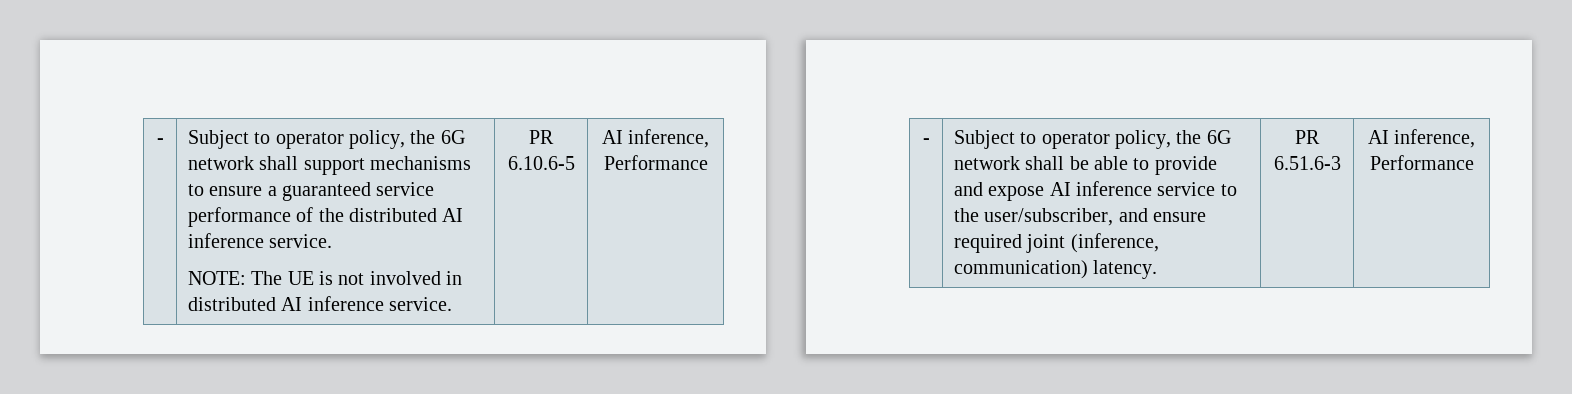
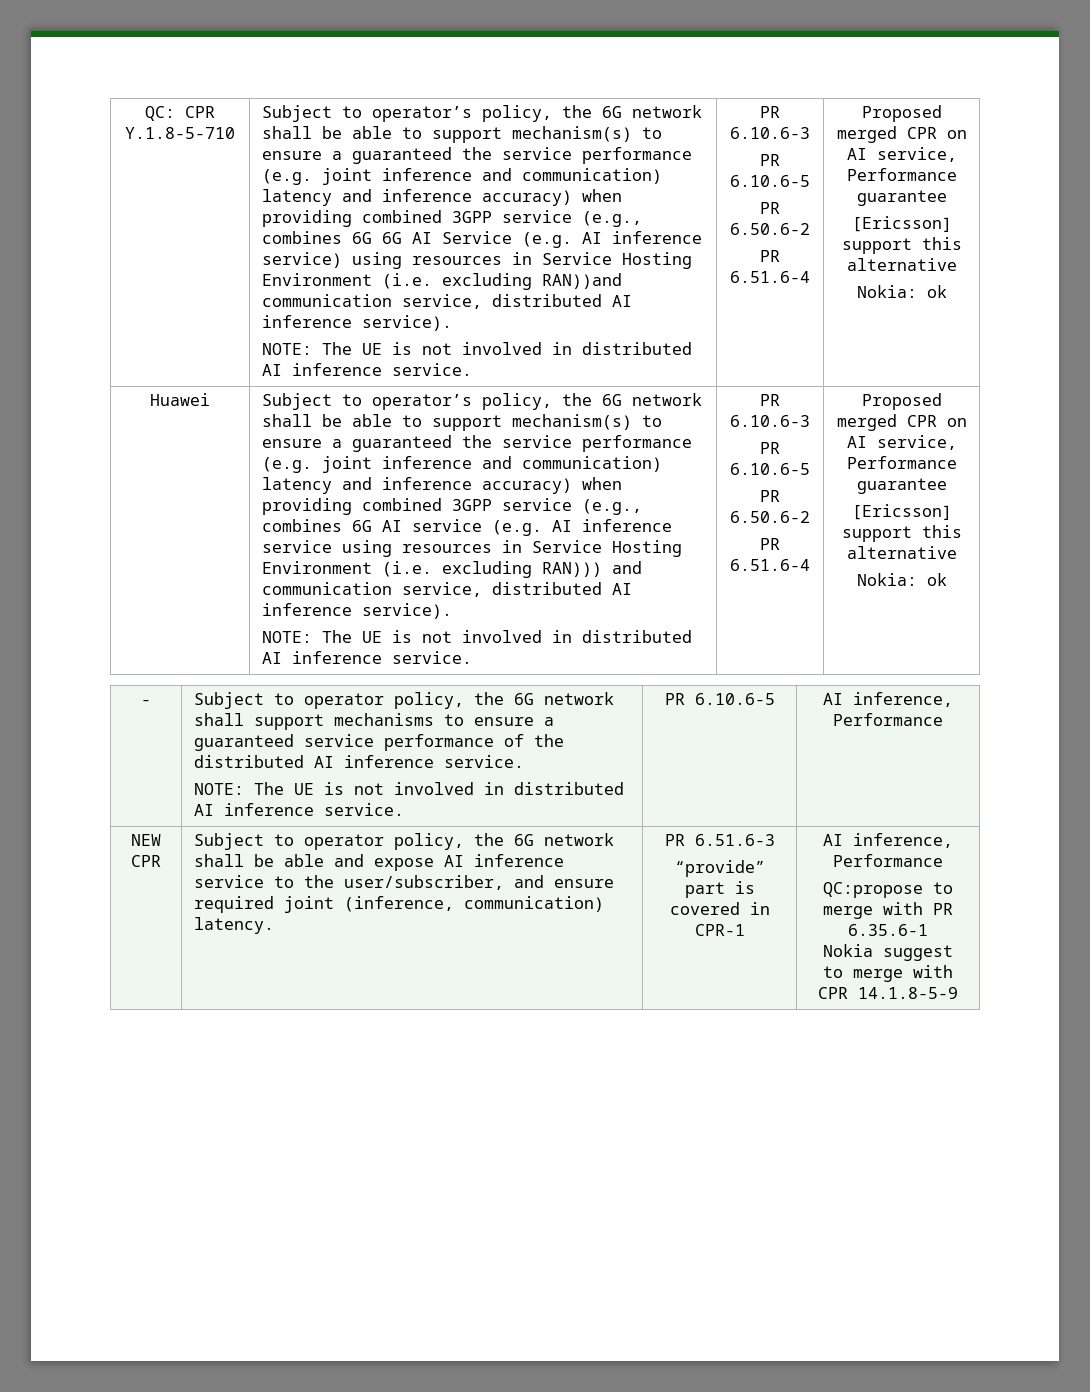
+ QC: CPR Y.1.8-5-710 | Subject to operator’s policy, the 6G network shall be able to support mechanism(s) to ensure a guaranteed the service performance (e.g. joint inference and communication) latency and inference accuracy) when providing combined 3GPP service (e.g., combines 6G 6G AI Service (e.g. AI inference service) using resources in Service Hosting Environment (i.e. excluding RAN))and communication service, distributed AI inference service).
+ NOTE: The UE is not involved in distributed AI inference service. | PR 6.10.6-3
+ PR 6.10.6-5
+ PR 6.50.6-2
+ PR 6.51.6-4 | Proposed merged CPR on AI service, Performance guarantee
+ [Ericsson] support this alternative
+ Nokia: ok
+ Huawei | Subject to operator’s policy, the 6G network shall be able to support mechanism(s) to ensure a guaranteed the service performance (e.g. joint inference and communication) latency and inference accuracy) when providing combined 3GPP service (e.g., combines 6G AI service (e.g. AI inference service using resources in Service Hosting Environment (i.e. excluding RAN))) and communication service, distributed AI inference service).
+ NOTE: The UE is not involved in distributed AI inference service. | PR 6.10.6-3
+ PR 6.10.6-5
+ PR 6.50.6-2
+ PR 6.51.6-4 | Proposed merged CPR on AI service, Performance guarantee
+ [Ericsson] support this alternative
+ Nokia: ok
  - | Subject to operator policy, the 6G network shall support mechanisms to ensure a guaranteed service performance of the distributed AI inference service.
  NOTE: The UE is not involved in distributed AI inference service. | PR 6.10.6-5 | AI inference, Performance
- -
+ NEW CPR
- Subject to operator policy, the 6G network shall be able to provide and expose AI inference service to the user/subscriber, and ensure required joint (inference, communication) latency.
+ Subject to operator policy, the 6G network shall be able and expose AI inference service to the user/subscriber, and ensure required joint (inference, communication) latency.
- PR 6.51.6-3 | AI inference, Performance
+ PR 6.51.6-3
+ “provide” part is covered in CPR-1 | AI inference, Performance
+ QC:propose to merge with PR 6.35.6-1
+ Nokia suggest to merge with CPR 14.1.8-5-9

